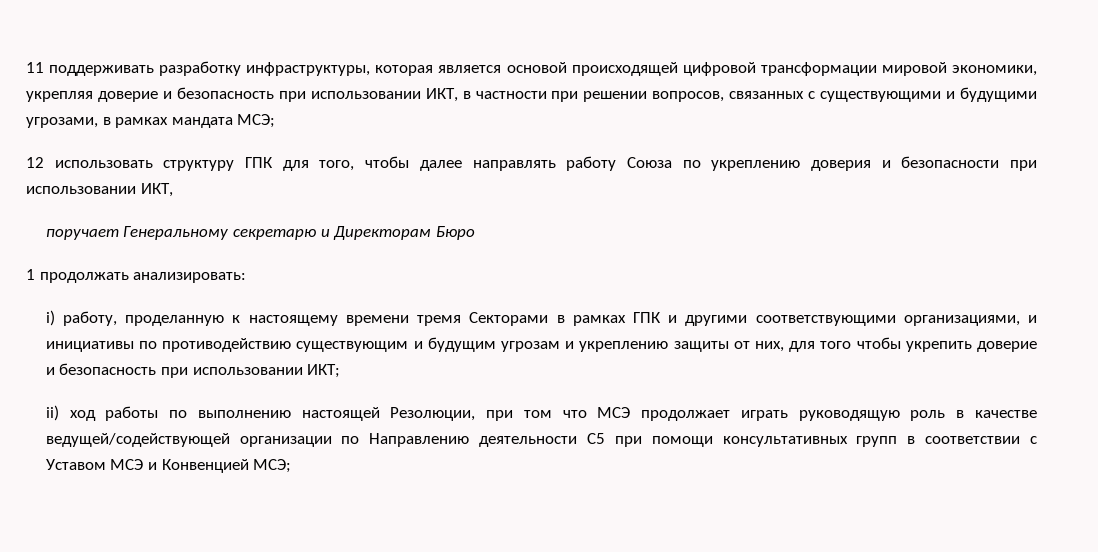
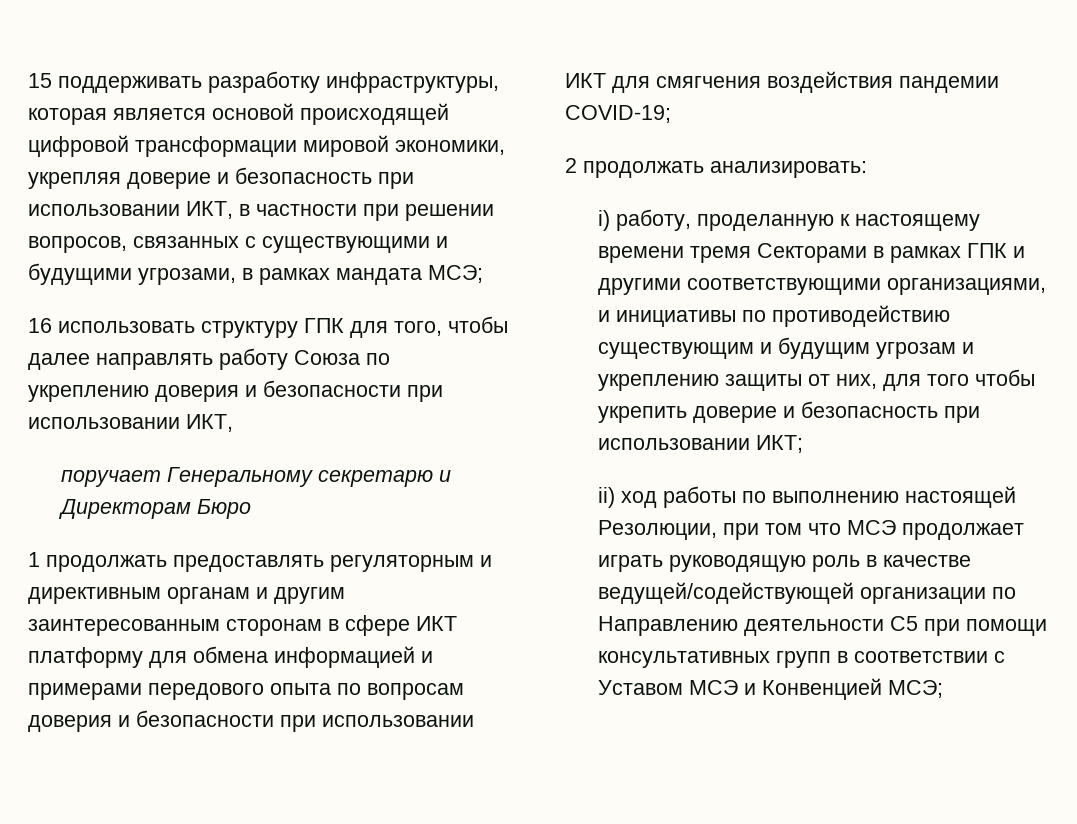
- 11 поддерживать разработку инфраструктуры, которая является основой происходящей цифровой трансформации мировой экономики, укрепляя доверие и безопасность при использовании ИКТ, в частности при решении вопросов, связанных с существующими и будущими угрозами, в рамках мандата МСЭ;
+ 15 поддерживать разработку инфраструктуры, которая является основой происходящей цифровой трансформации мировой экономики, укрепляя доверие и безопасность при использовании ИКТ, в частности при решении вопросов, связанных с существующими и будущими угрозами, в рамках мандата МСЭ;
- 12 использовать структуру ГПК для того, чтобы далее направлять работу Союза по укреплению доверия и безопасности при использовании ИКТ,
+ 16 использовать структуру ГПК для того, чтобы далее направлять работу Союза по укреплению доверия и безопасности при использовании ИКТ,
- 1 продолжать анализировать:
+ 1 продолжать предоставлять регуляторным и директивным органам и другим заинтересованным сторонам в сфере ИКТ платформу для обмена информацией и примерами передового опыта по вопросам доверия и безопасности при использовании ИКТ для смягчения воздействия пандемии COVID-19;
+ 2 продолжать анализировать:

